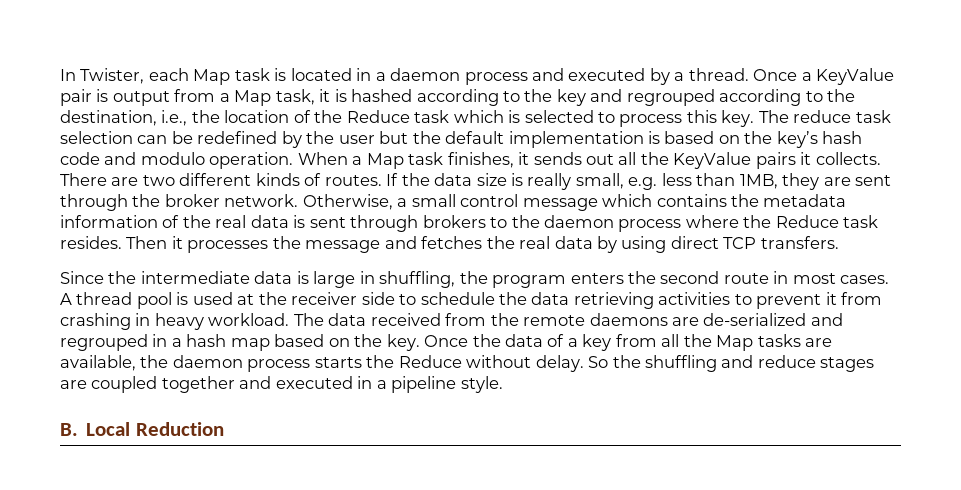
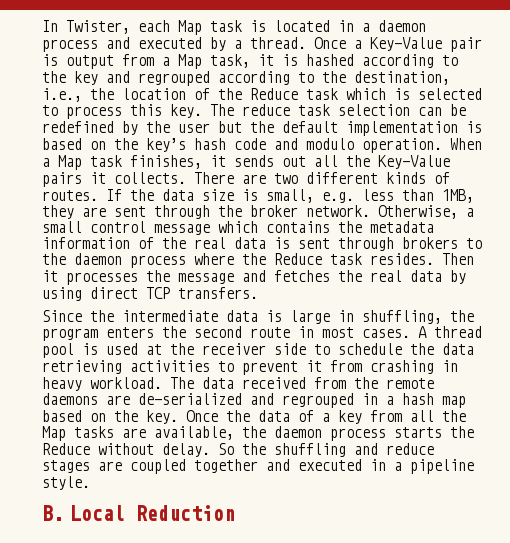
- Once a KeyValue pair is output from a Map task, it is hashed according to the key and regrouped according to the destination, i.e., the location of the Reduce task which is selected to process this key.
+ Once a Key-Value pair is output from a Map task, it is hashed according to the key and regrouped according to the destination, i.e., the location of the Reduce task which is selected to process this key.
- When a Map task finishes, it sends out all the KeyValue pairs it collects.
+ When a Map task finishes, it sends out all the Key-Value pairs it collects.
- If the data size is really small, e.g. less than 1MB, they are sent through the broker network.
+ If the data size is small, e.g. less than 1MB, they are sent through the broker network.

